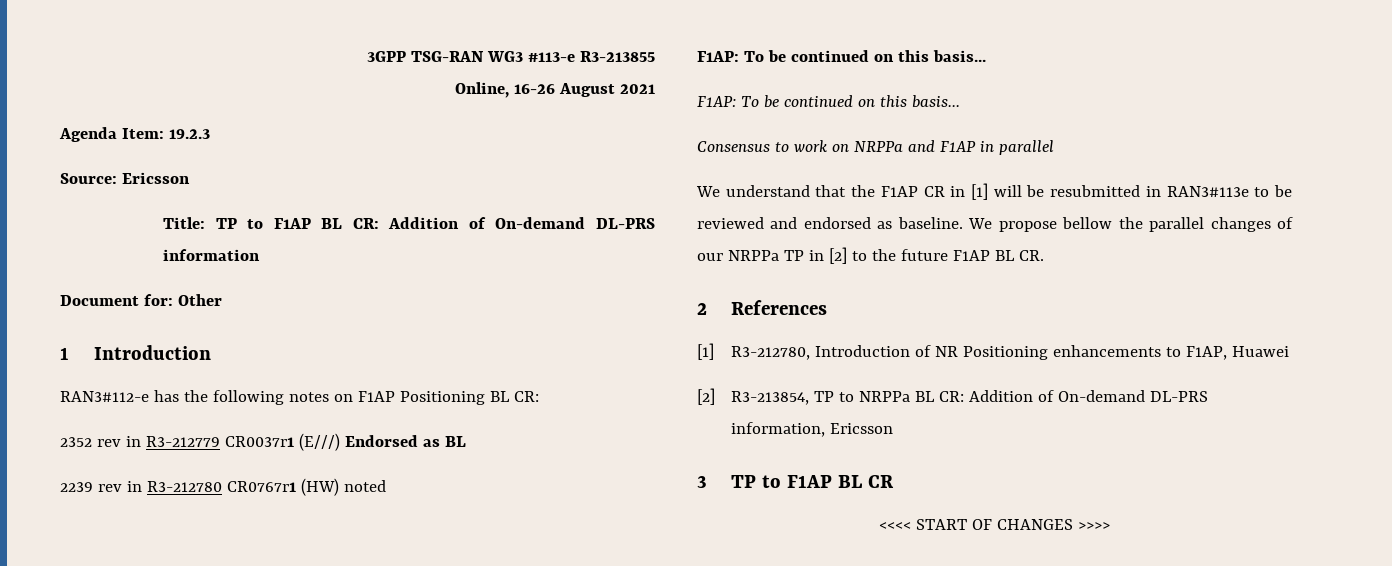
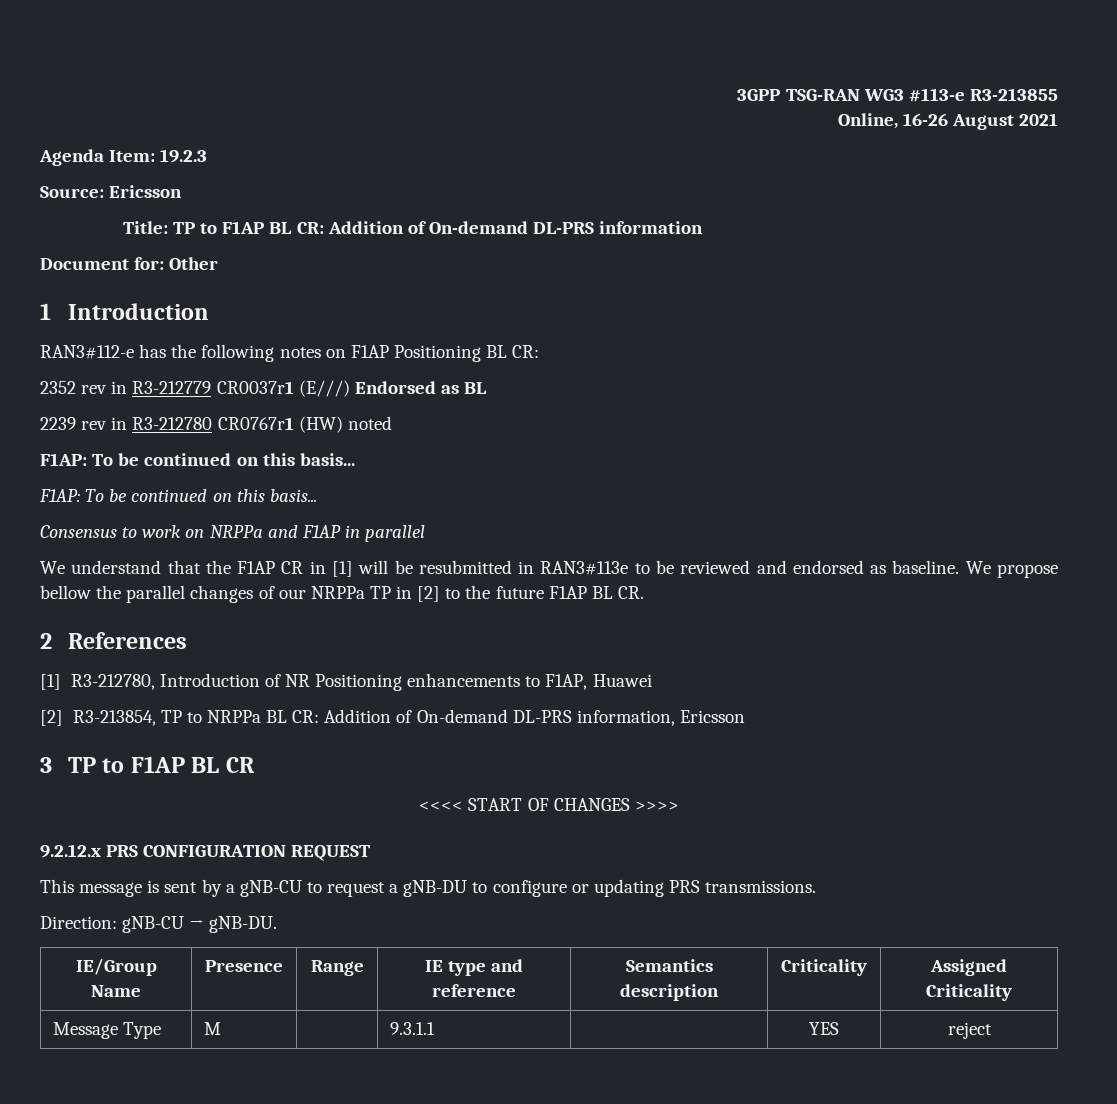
+ 9.2.12.x PRS CONFIGURATION REQUEST
+ This message is sent by a gNB-CU to request a gNB-DU to configure or updating PRS transmissions.
+ Direction: gNB-CU → gNB-DU.
+ IE/Group Name | Presence | Range | IE type and reference | Semantics description | Criticality | Assigned Criticality
+ Message Type | M | | 9.3.1.1 | | YES | reject

